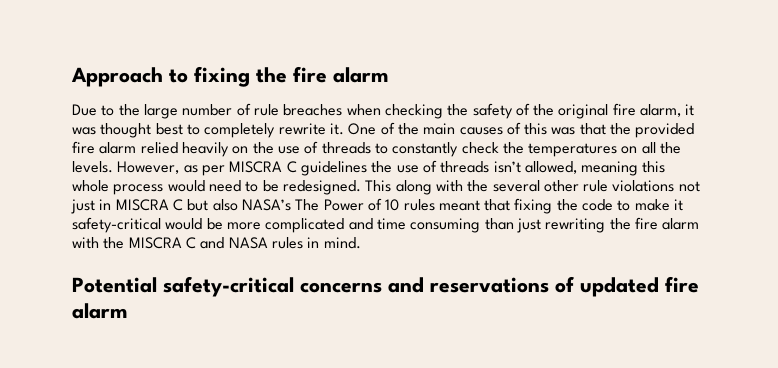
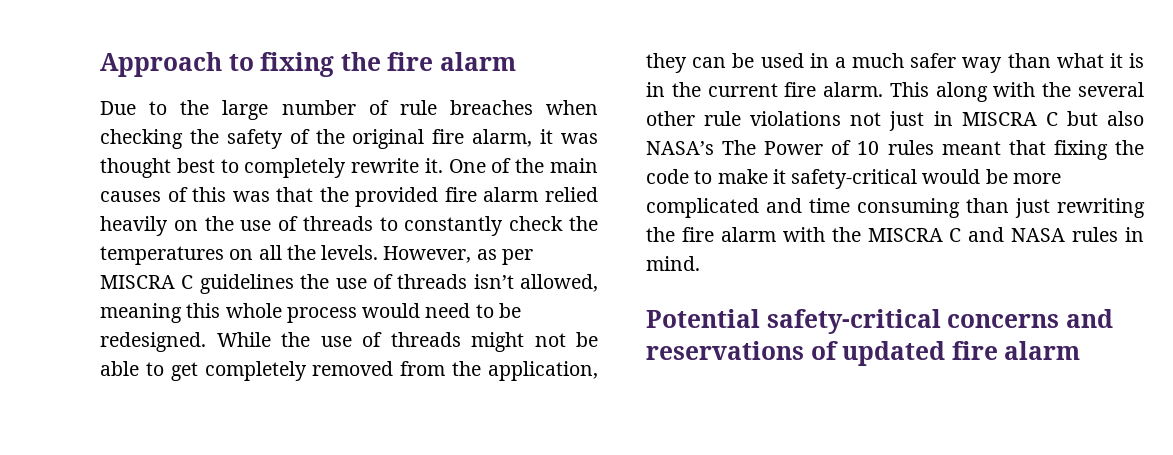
+ While the use of threads might not be able to get completely removed from the application, they can be used in a much safer way than what it is in the current fire alarm.

